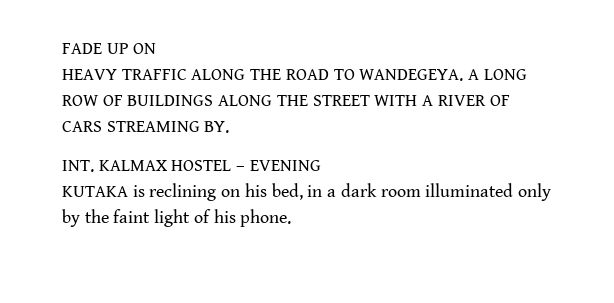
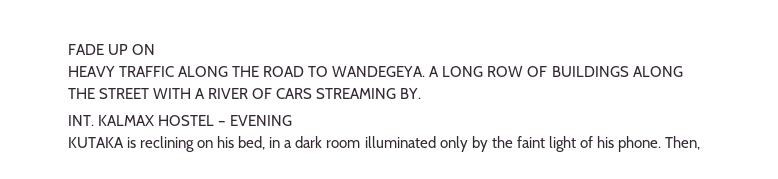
+ Then,

